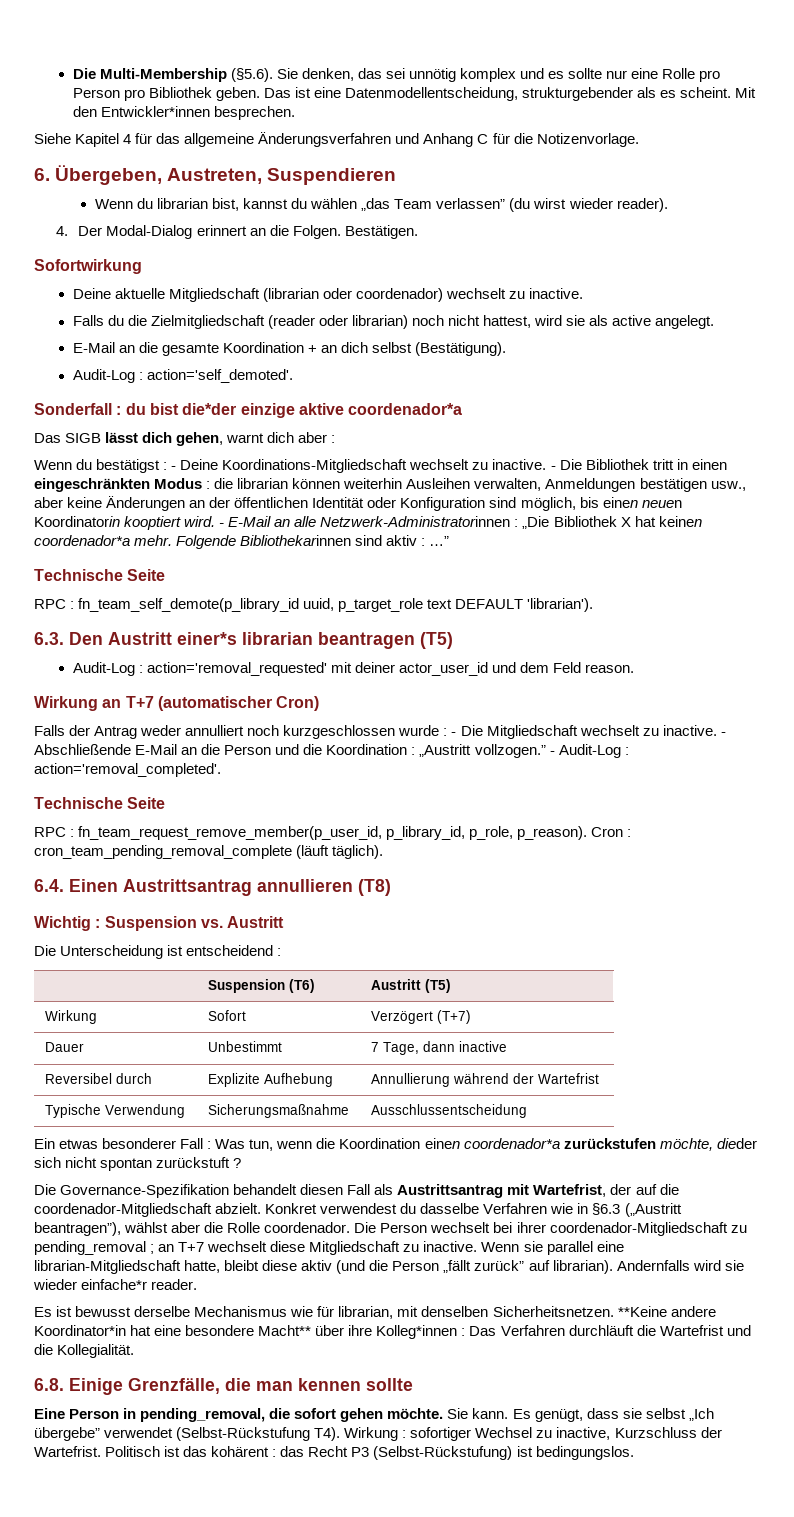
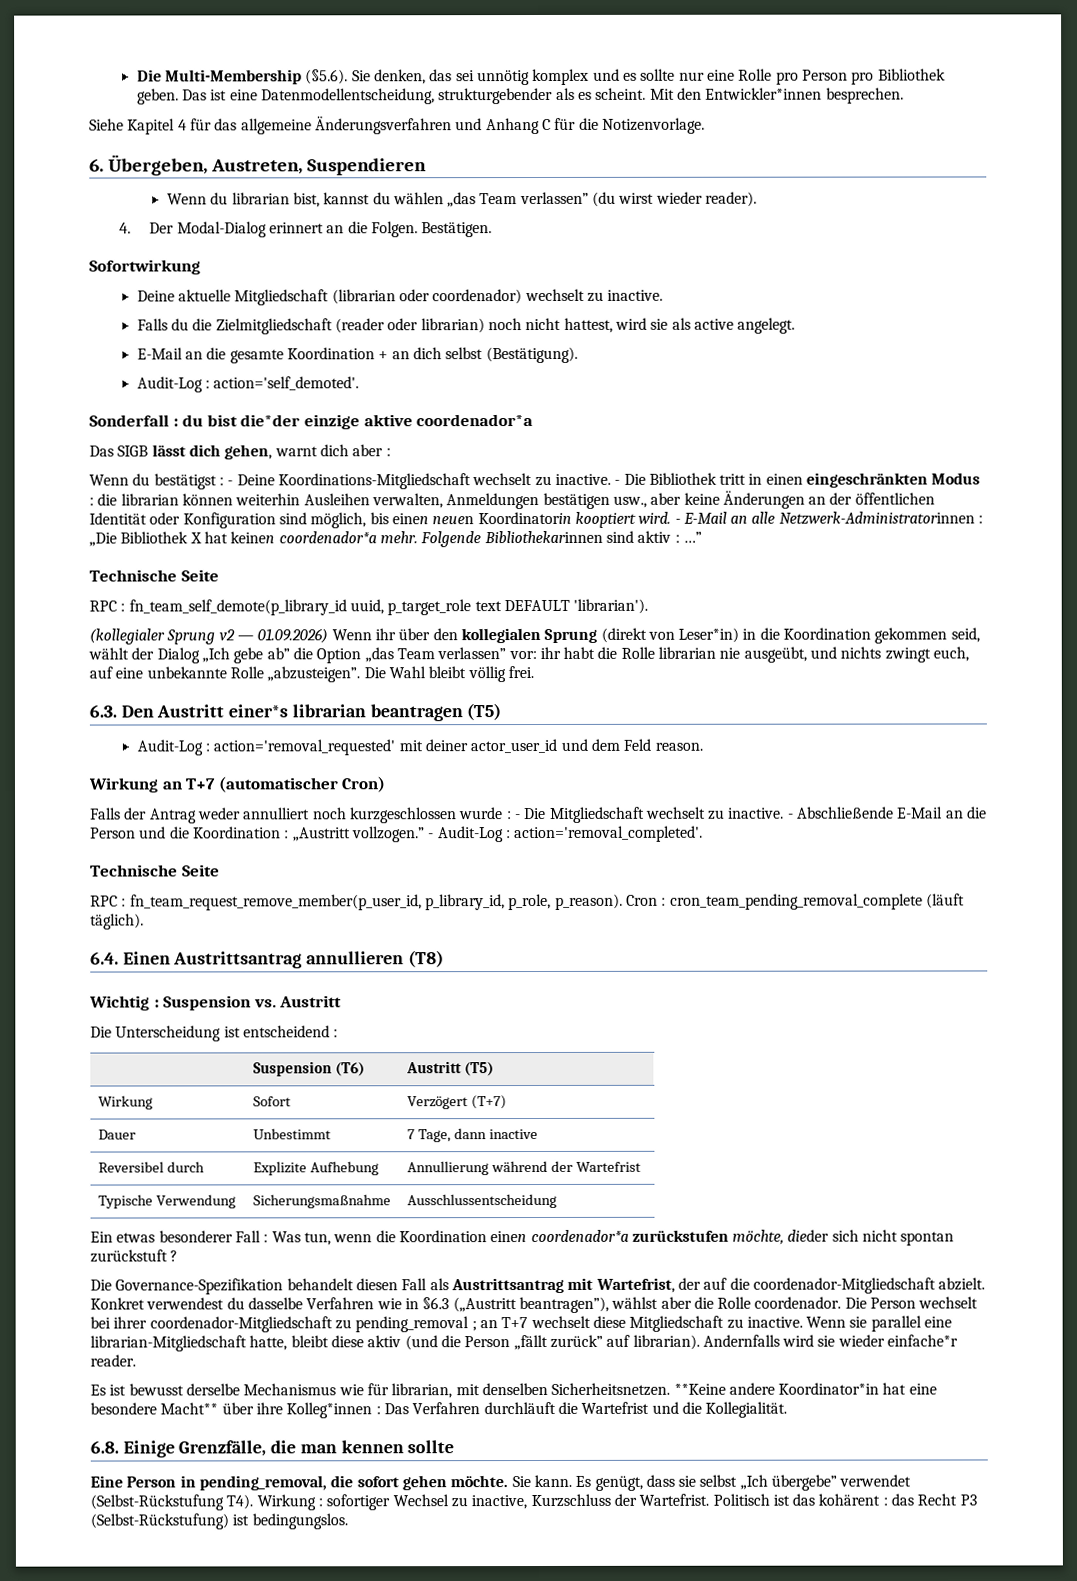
+ (kollegialer Sprung v2 — 01.09.2026) Wenn ihr über den kollegialen Sprung (direkt von Leser*in) in die Koordination gekommen seid, wählt der Dialog „Ich gebe ab” die Option „das Team verlassen” vor: ihr habt die Rolle librarian nie ausgeübt, und nichts zwingt euch, auf eine unbekannte Rolle „abzusteigen”. Die Wahl bleibt völlig frei.

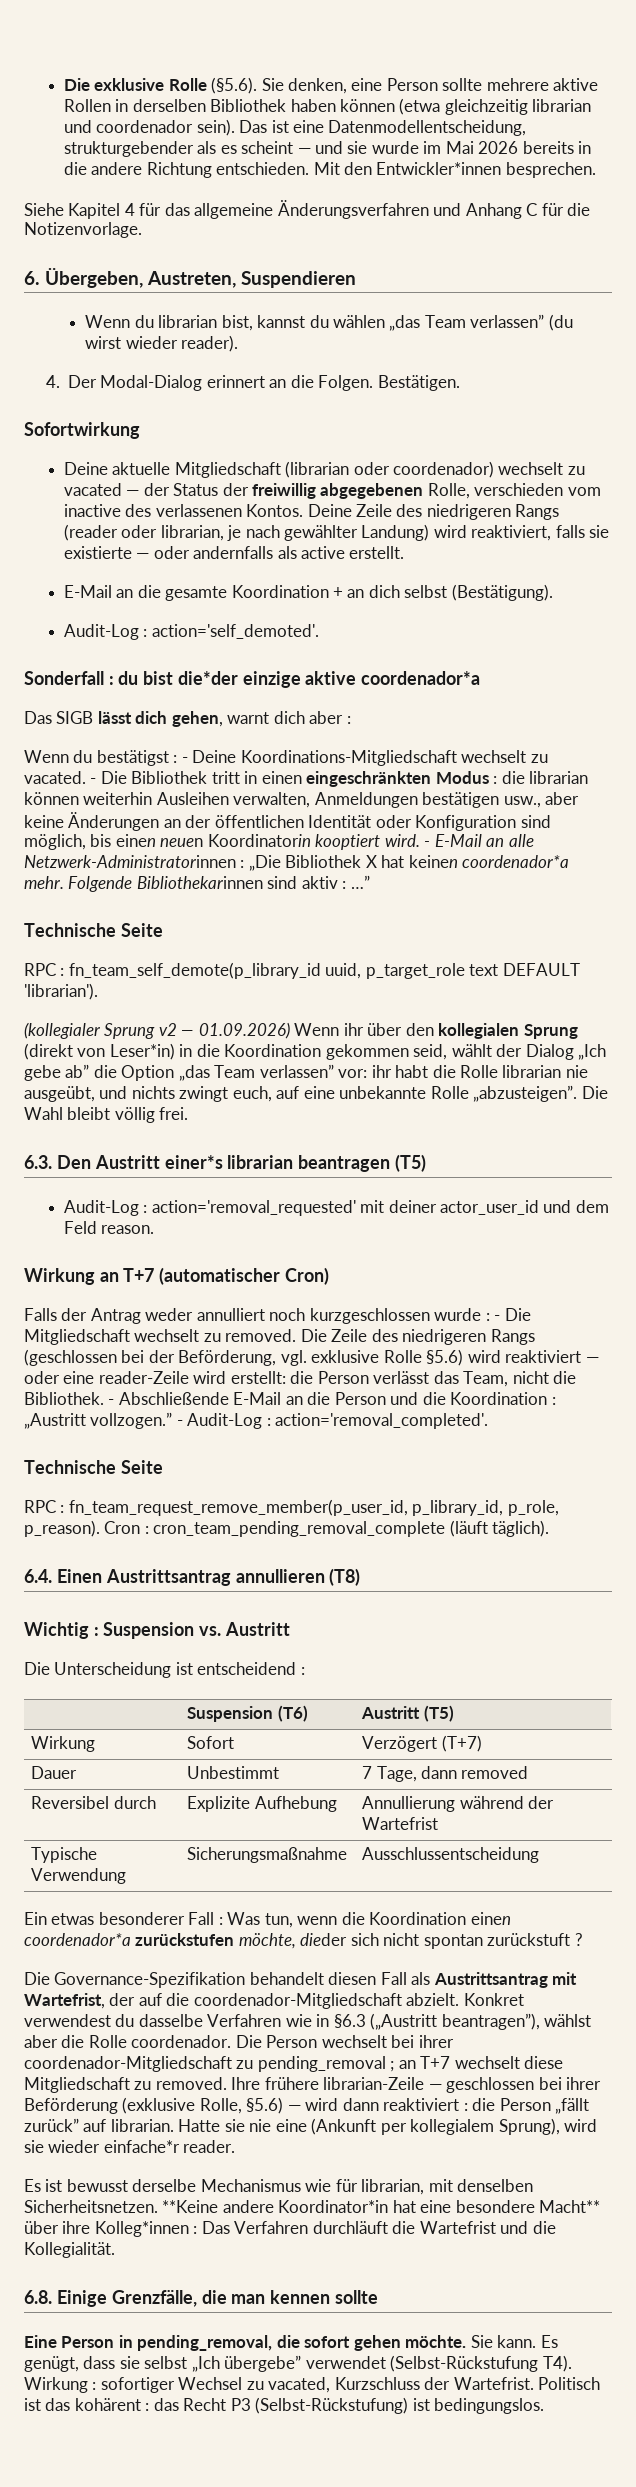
- Die Multi-Membership (§5.6). Sie denken, das sei unnötig komplex und es sollte nur eine Rolle pro Person pro Bibliothek geben.
+ Die exklusive Rolle (§5.6). Sie denken, eine Person sollte mehrere aktive Rollen in derselben Bibliothek haben können (etwa gleichzeitig librarian und coordenador sein).
- Das ist eine Datenmodellentscheidung, strukturgebender als es scheint.
+ Das ist eine Datenmodellentscheidung, strukturgebender als es scheint — und sie wurde im Mai 2026 bereits in die andere Richtung entschieden.
- Deine aktuelle Mitgliedschaft (librarian oder coordenador) wechselt zu inactive.
- Falls du die Zielmitgliedschaft (reader oder librarian) noch nicht hattest, wird sie als active angelegt.
+ Deine aktuelle Mitgliedschaft (librarian oder coordenador) wechselt zu vacated — der Status der freiwillig abgegebenen Rolle, verschieden vom inactive des verlassenen Kontos. Deine Zeile des niedrigeren Rangs (reader oder librarian, je nach gewählter Landung) wird reaktiviert, falls sie existierte — oder andernfalls als active erstellt.
- Wenn du bestätigst : - Deine Koordinations-Mitgliedschaft wechselt zu inactive.
+ Wenn du bestätigst : - Deine Koordinations-Mitgliedschaft wechselt zu vacated.
- Falls der Antrag weder annulliert noch kurzgeschlossen wurde : - Die Mitgliedschaft wechselt zu inactive.
+ Falls der Antrag weder annulliert noch kurzgeschlossen wurde : - Die Mitgliedschaft wechselt zu removed. Die Zeile des niedrigeren Rangs (geschlossen bei der Beförderung, vgl. exklusive Rolle §5.6) wird reaktiviert — oder eine reader-Zeile wird erstellt: die Person verlässt das Team, nicht die Bibliothek.
- Dauer | Unbestimmt | 7 Tage, dann inactive
+ Dauer | Unbestimmt | 7 Tage, dann removed
- Die Person wechselt bei ihrer coordenador-Mitgliedschaft zu pending_removal ; an T+7 wechselt diese Mitgliedschaft zu inactive. Wenn sie parallel eine librarian-Mitgliedschaft hatte, bleibt diese aktiv (und die Person „fällt zurück” auf librarian). Andernfalls wird sie wieder einfache*r reader.
+ Die Person wechselt bei ihrer coordenador-Mitgliedschaft zu pending_removal ; an T+7 wechselt diese Mitgliedschaft zu removed. Ihre frühere librarian-Zeile — geschlossen bei ihrer Beförderung (exklusive Rolle, §5.6) — wird dann reaktiviert : die Person „fällt zurück” auf librarian. Hatte sie nie eine (Ankunft per kollegialem Sprung), wird sie wieder einfache*r reader.
- Es genügt, dass sie selbst „Ich übergebe” verwendet (Selbst-Rückstufung T4). Wirkung : sofortiger Wechsel zu inactive, Kurzschluss der Wartefrist.
+ Es genügt, dass sie selbst „Ich übergebe” verwendet (Selbst-Rückstufung T4). Wirkung : sofortiger Wechsel zu vacated, Kurzschluss der Wartefrist.

